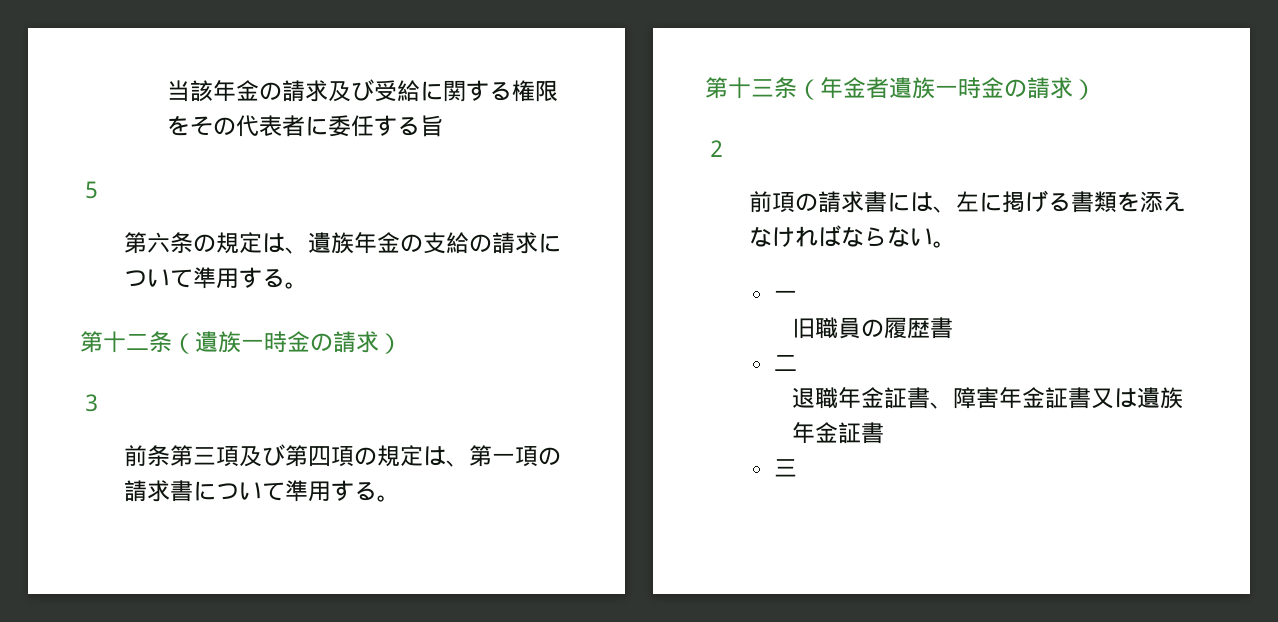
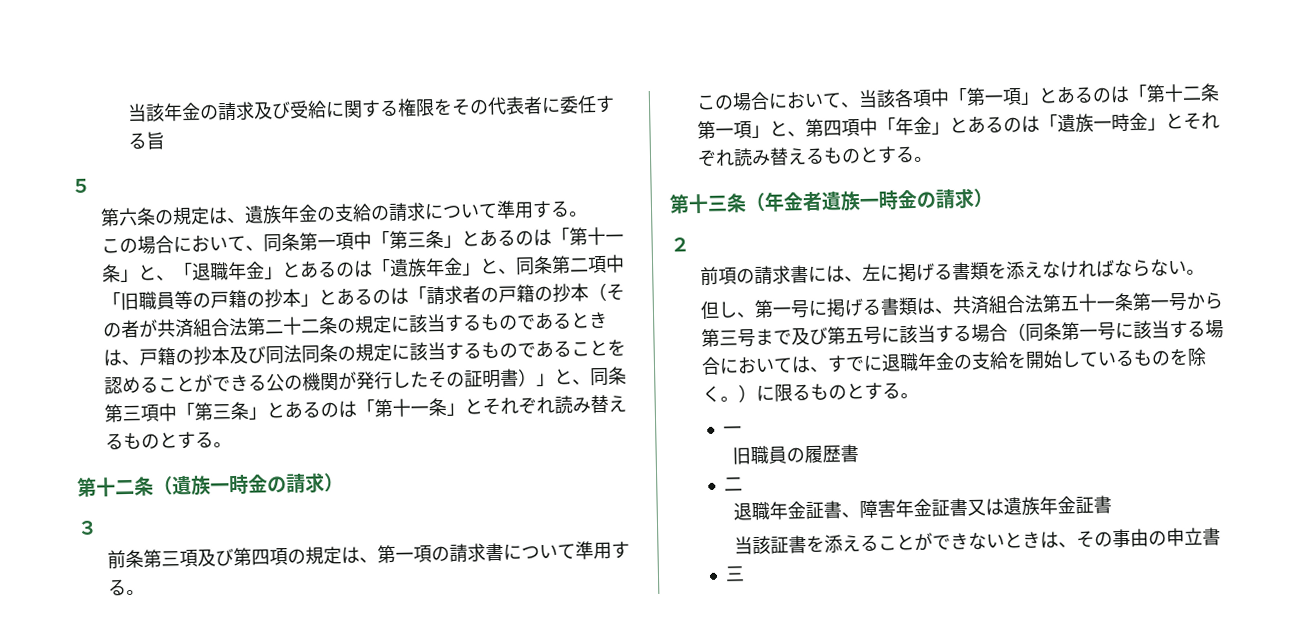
+ この場合において、同条第一項中「第三条」とあるのは「第十一条」と、「退職年金」とあるのは「遺族年金」と、同条第二項中「旧職員等の戸籍の抄本」とあるのは「請求者の戸籍の抄本（その者が共済組合法第二十二条の規定に該当するものであるときは、戸籍の抄本及び同法同条の規定に該当するものであることを認めることができる公の機関が発行したその証明書）」と、同条第三項中「第三条」とあるのは「第十一条」とそれぞれ読み替えるものとする。
+ この場合において、当該各項中「第一項」とあるのは「第十二条第一項」と、第四項中「年金」とあるのは「遺族一時金」とそれぞれ読み替えるものとする。
+ 但し、第一号に掲げる書類は、共済組合法第五十一条第一号から第三号まで及び第五号に該当する場合（同条第一号に該当する場合においては、すでに退職年金の支給を開始しているものを除く。）に限るものとする。
+ 当該証書を添えることができないときは、その事由の申立書

